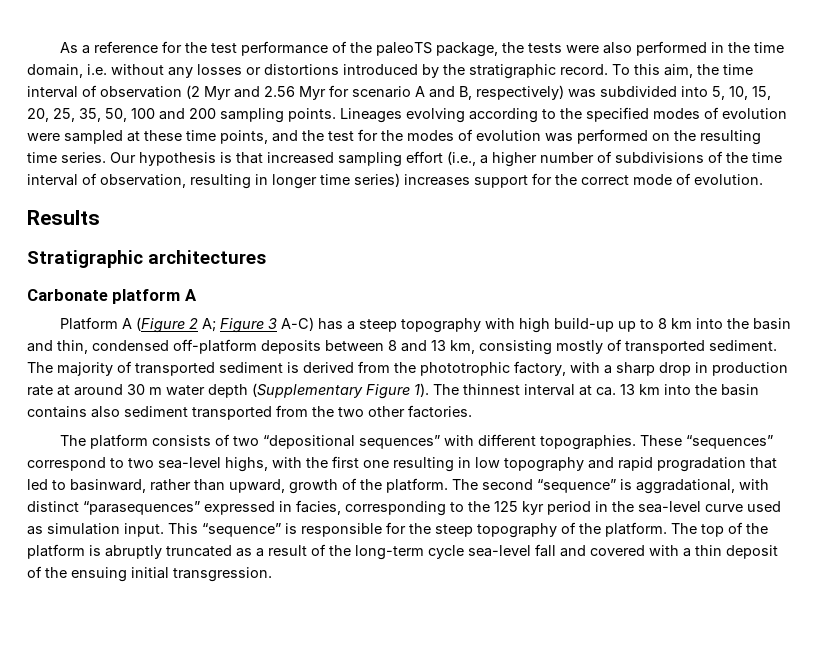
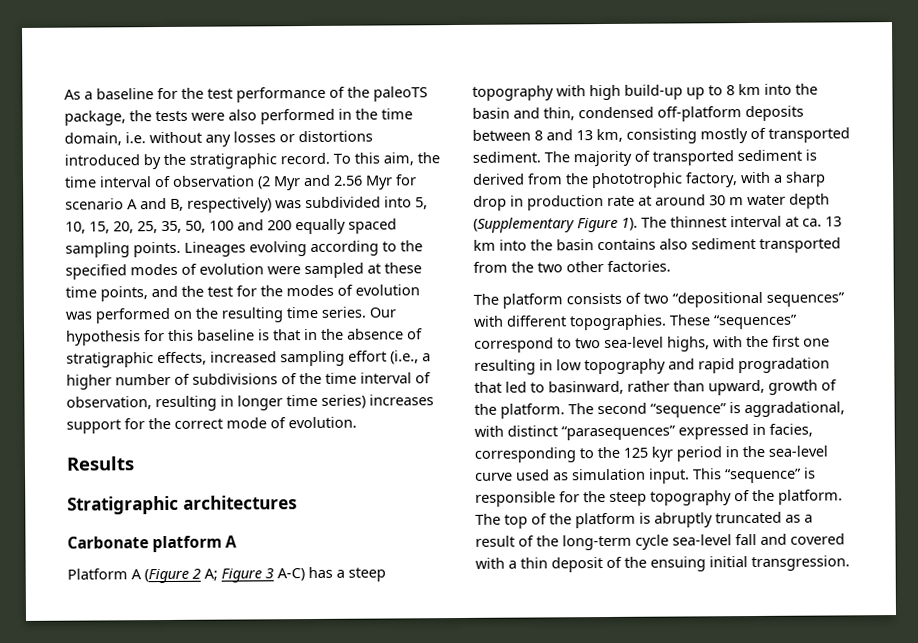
- As a reference for the test performance of the paleoTS package, the tests were also performed in the time domain, i.e. without any losses or distortions introduced by the stratigraphic record.
+ As a baseline for the test performance of the paleoTS package, the tests were also performed in the time domain, i.e. without any losses or distortions introduced by the stratigraphic record.
- To this aim, the time interval of observation (2 Myr and 2.56 Myr for scenario A and B, respectively) was subdivided into 5, 10, 15, 20, 25, 35, 50, 100 and 200 sampling points.
+ To this aim, the time interval of observation (2 Myr and 2.56 Myr for scenario A and B, respectively) was subdivided into 5, 10, 15, 20, 25, 35, 50, 100 and 200 equally spaced sampling points.
- Our hypothesis is that increased sampling effort (i.e., a higher number of subdivisions of the time interval of observation, resulting in longer time series) increases support for the correct mode of evolution.
+ Our hypothesis for this baseline is that in the absence of stratigraphic effects, increased sampling effort (i.e., a higher number of subdivisions of the time interval of observation, resulting in longer time series) increases support for the correct mode of evolution.

